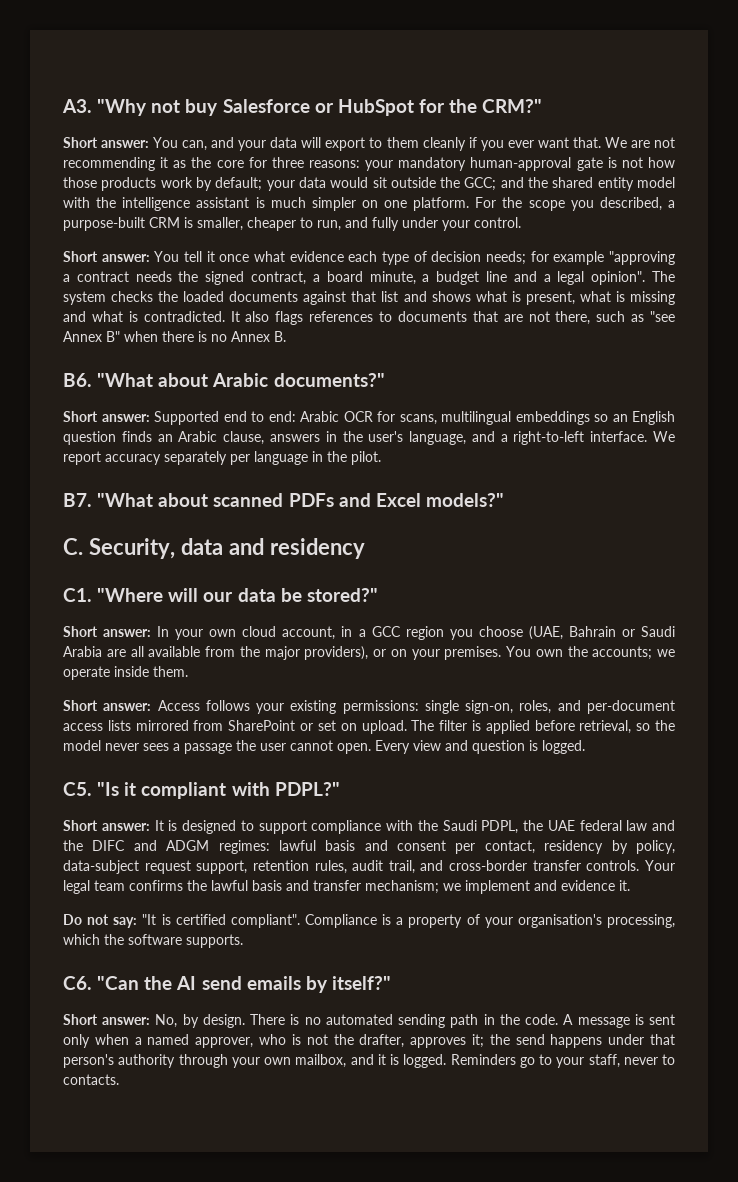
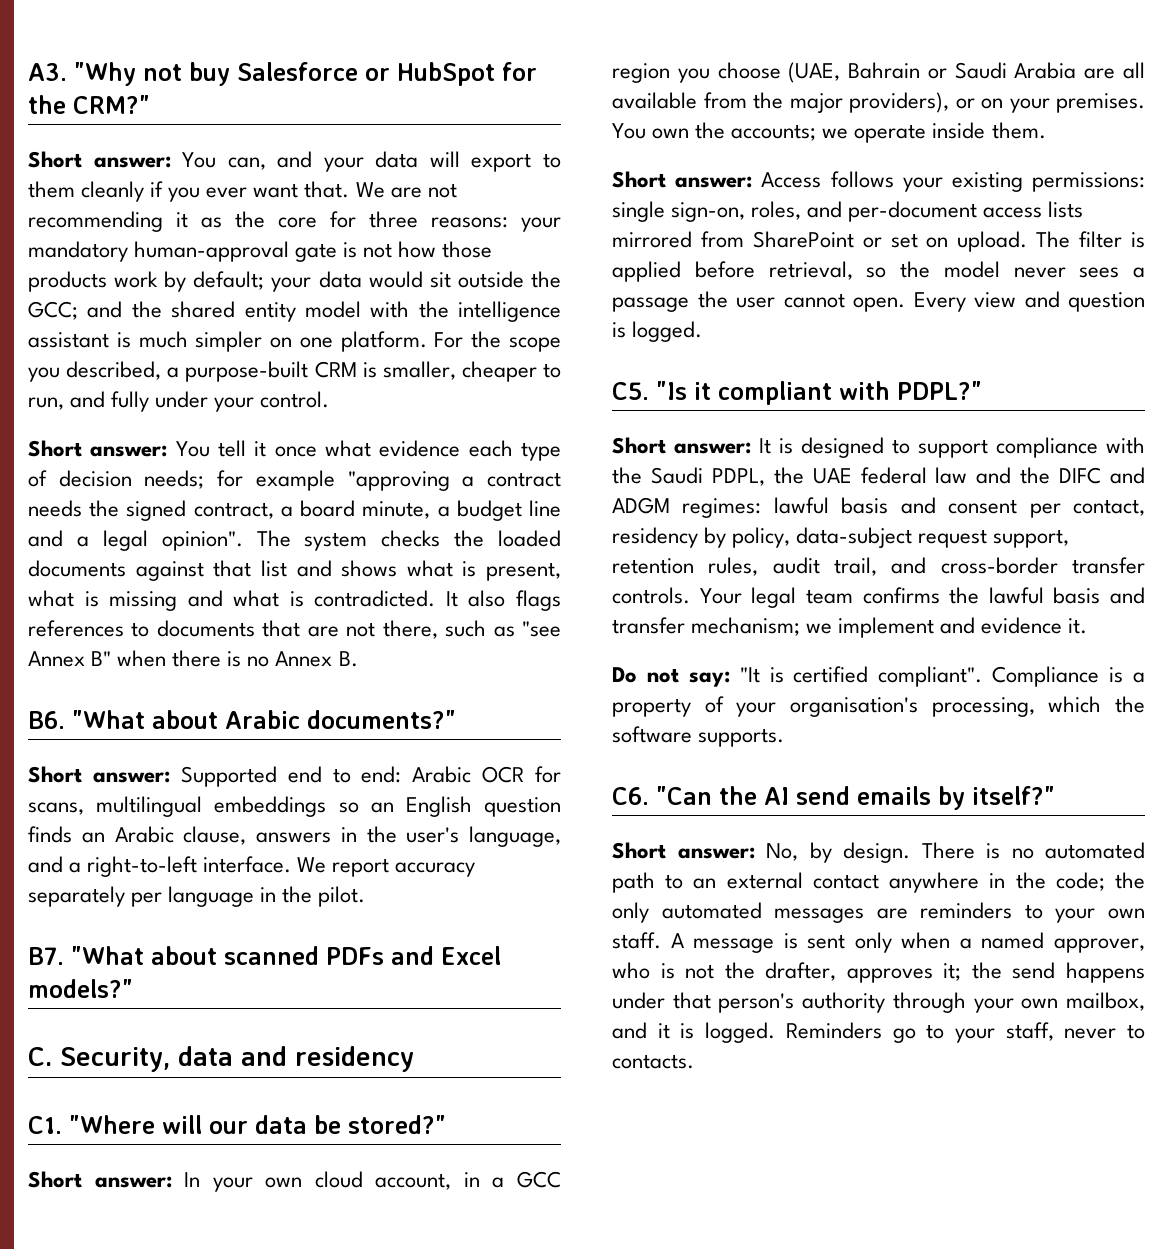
- There is no automated sending path in the code.
+ There is no automated path to an external contact anywhere in the code; the only automated messages are reminders to your own staff.

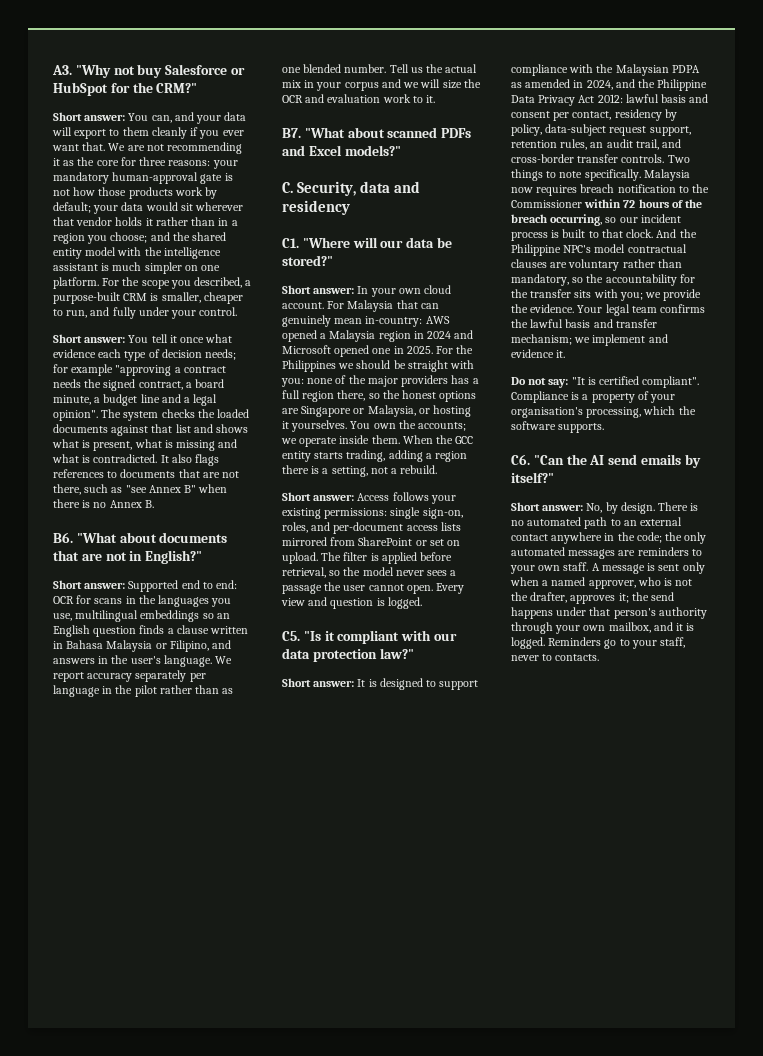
- We are not recommending it as the core for three reasons: your mandatory human-approval gate is not how those products work by default; your data would sit outside the GCC; and the shared entity model with the intelligence assistant is much simpler on one platform.
+ We are not recommending it as the core for three reasons: your mandatory human-approval gate is not how those products work by default; your data would sit wherever that vendor holds it rather than in a region you choose; and the shared entity model with the intelligence assistant is much simpler on one platform.
- B6. "What about Arabic documents?"
+ B6. "What about documents that are not in English?"
- Short answer: Supported end to end: Arabic OCR for scans, multilingual embeddings so an English question finds an Arabic clause, answers in the user's language, and a right-to-left interface.
+ Short answer: Supported end to end: OCR for scans in the languages you use, multilingual embeddings so an English question finds a clause written in Bahasa Malaysia or Filipino, and answers in the user's language.
- We report accuracy separately per language in the pilot.
+ We report accuracy separately per language in the pilot rather than as one blended number. Tell us the actual mix in your corpus and we will size the OCR and evaluation work to it.
- Short answer: In your own cloud account, in a GCC region you choose (UAE, Bahrain or Saudi Arabia are all available from the major providers), or on your premises.
+ Short answer: In your own cloud account. For Malaysia that can genuinely mean in-country: AWS opened a Malaysia region in 2024 and Microsoft opened one in 2025. For the Philippines we should be straight with you: none of the major providers has a full region there, so the honest options are Singapore or Malaysia, or hosting it yourselves.
+ When the GCC entity starts trading, adding a region there is a setting, not a rebuild.
- C5. "Is it compliant with PDPL?"
+ C5. "Is it compliant with our data protection law?"
- Short answer: It is designed to support compliance with the Saudi PDPL, the UAE federal law and the DIFC and ADGM regimes: lawful basis and consent per contact, residency by policy, data-subject request support, retention rules, audit trail, and cross-border transfer controls.
+ Short answer: It is designed to support compliance with the Malaysian PDPA as amended in 2024, and the Philippine Data Privacy Act 2012: lawful basis and consent per contact, residency by policy, data-subject request support, retention rules, an audit trail, and cross-border transfer controls.
+ Two things to note specifically. Malaysia now requires breach notification to the Commissioner within 72 hours of the breach occurring, so our incident process is built to that clock. And the Philippine NPC's model contractual clauses are voluntary rather than mandatory, so the accountability for the transfer sits with you; we provide the evidence.

